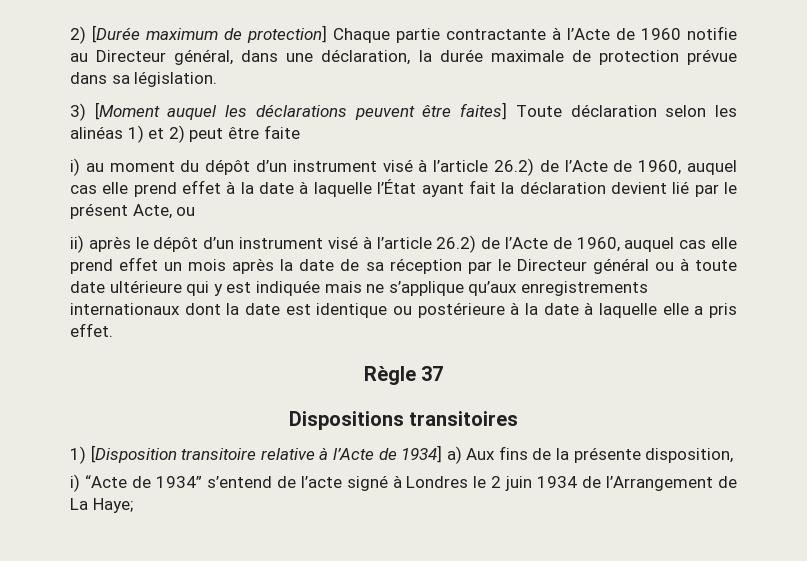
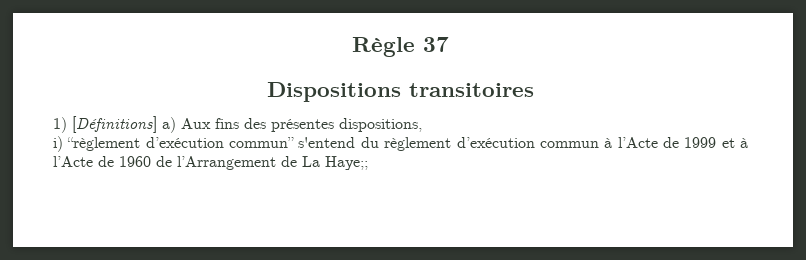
- 2) [Durée maximum de protection] Chaque partie contractante à l’Acte de 1960 notifie au Directeur général, dans une déclaration, la durée maximale de protection prévue dans sa législation.
- 3) [Moment auquel les déclarations peuvent être faites] Toute déclaration selon les alinéas 1) et 2) peut être faite
- i) au moment du dépôt d’un instrument visé à l’article 26.2) de l’Acte de 1960, auquel cas elle prend effet à la date à laquelle l’État ayant fait la déclaration devient lié par le présent Acte, ou
- ii) après le dépôt d’un instrument visé à l’article 26.2) de l’Acte de 1960, auquel cas elle prend effet un mois après la date de sa réception par le Directeur général ou à toute date ultérieure qui y est indiquée mais ne s’applique qu’aux enregistrements internationaux dont la date est identique ou postérieure à la date à laquelle elle a pris effet.
- 1) [Disposition transitoire relative à l’Acte de 1934] a) Aux fins de la présente disposition,
- i) “Acte de 1934” s’entend de l’acte signé à Londres le 2 juin 1934 de l’Arrangement de La Haye;
+ 1) [Définitions] a) Aux fins des présentes dispositions,
+ i) “règlement d’exécution commun” s'entend du règlement d’exécution commun à l’Acte de 1999 et à l’Acte de 1960 de l’Arrangement de La Haye;;

